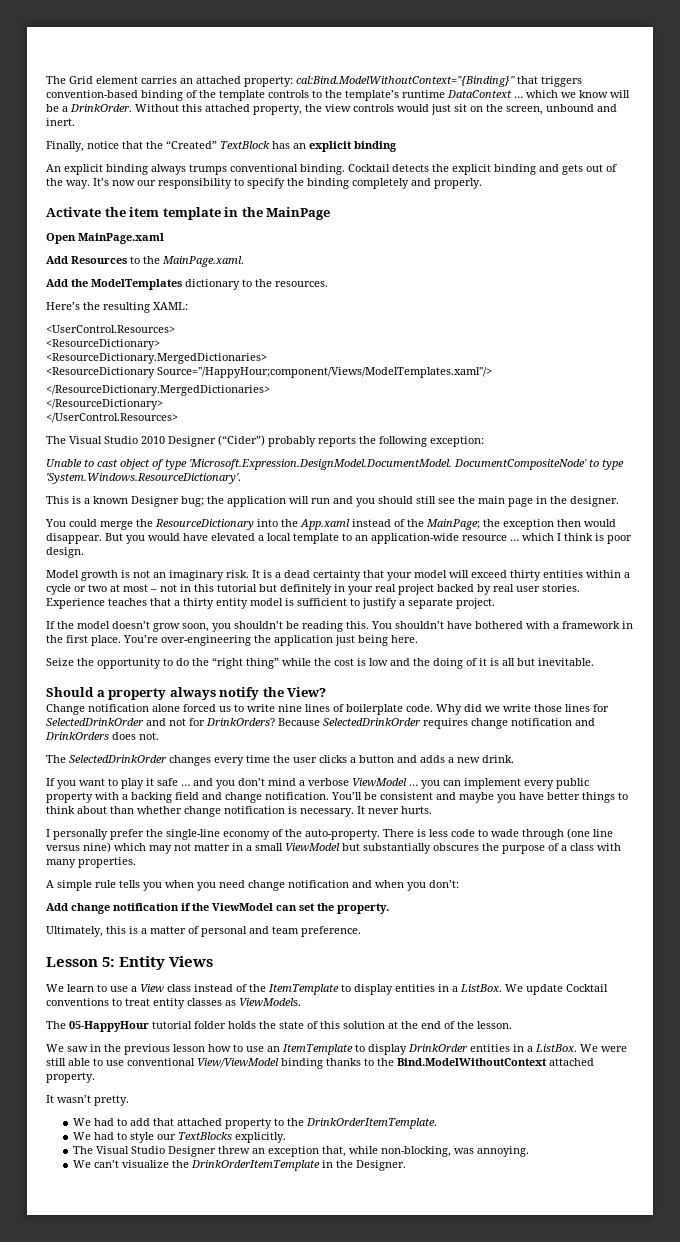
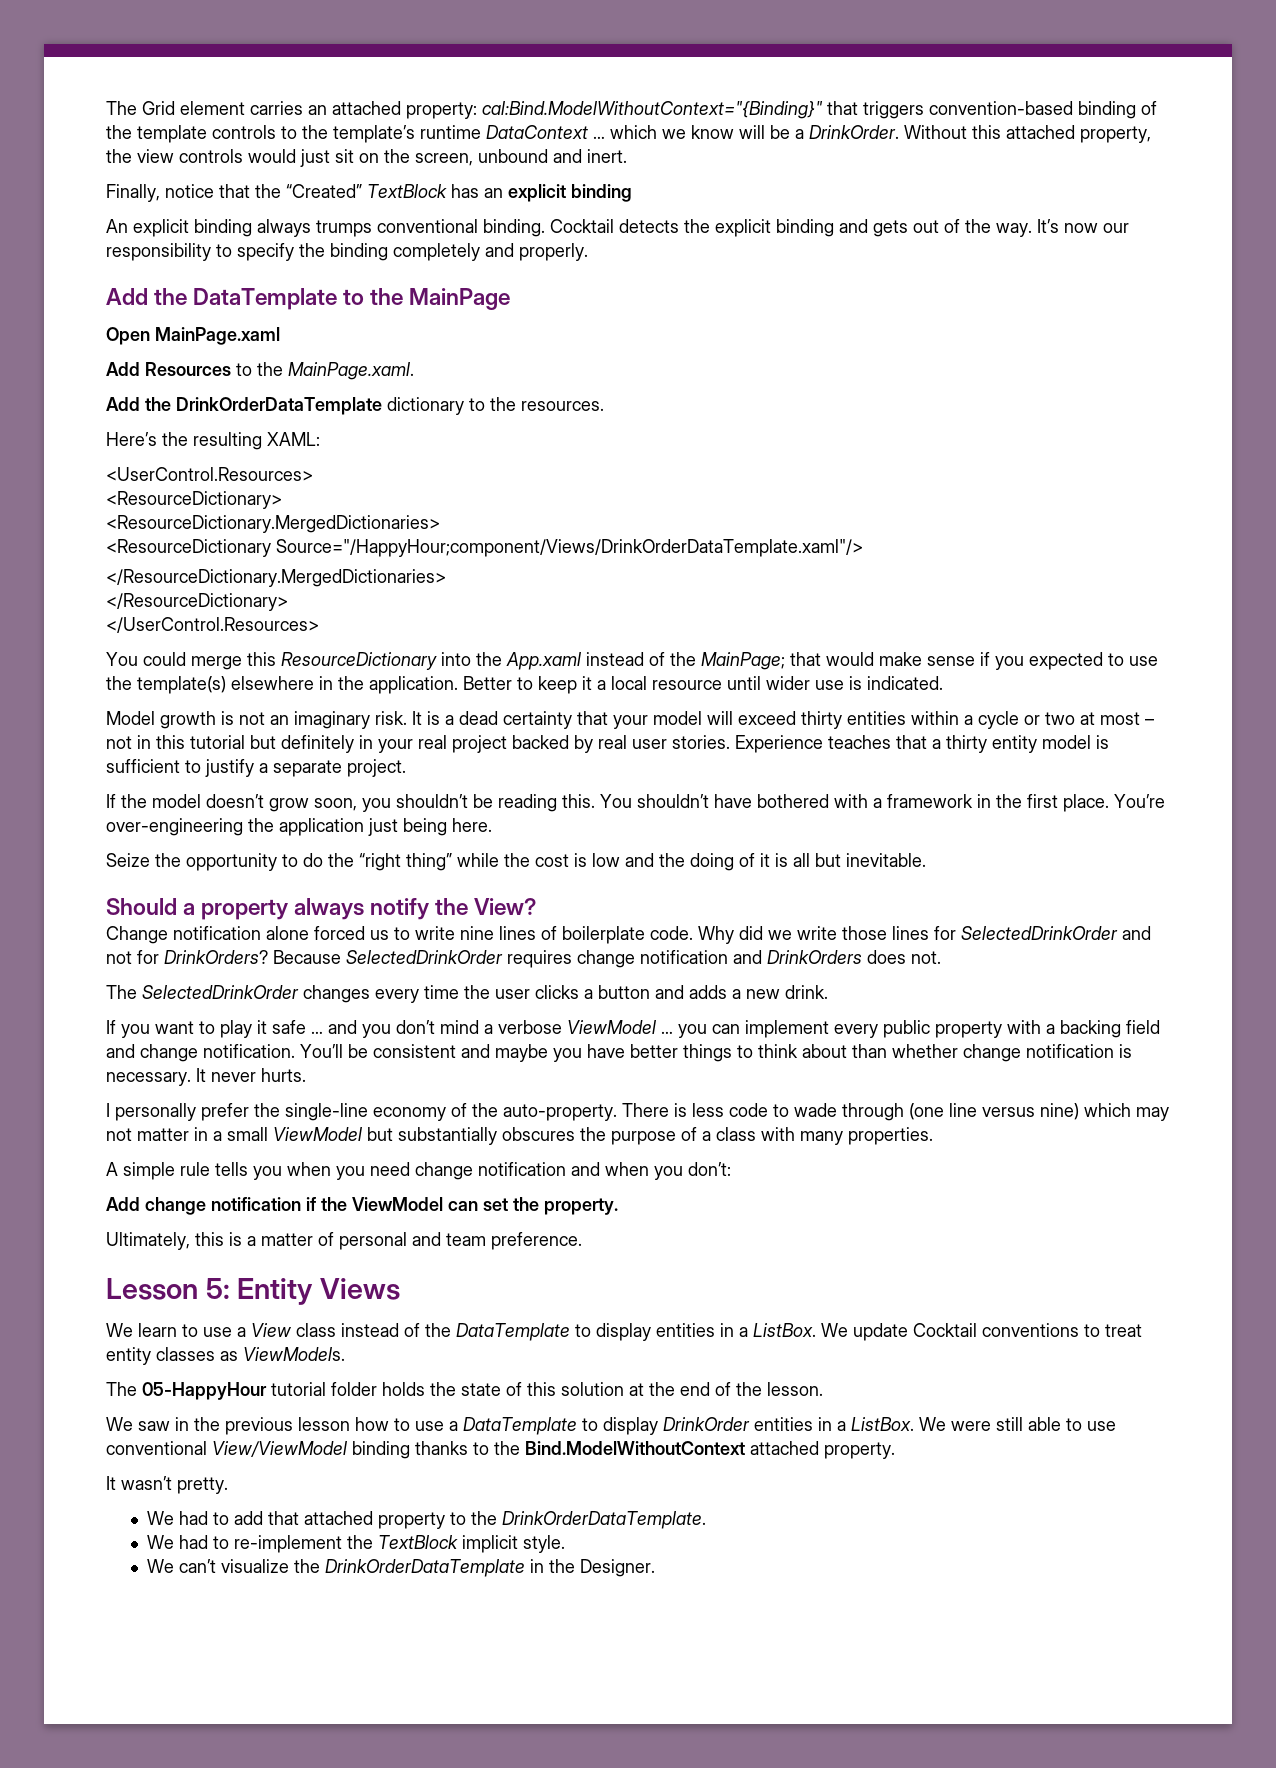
- Activate the item template in the MainPage
+ Add the DataTemplate to the MainPage
- Add the ModelTemplates dictionary to the resources.
+ Add the DrinkOrderDataTemplate dictionary to the resources.
- <ResourceDictionary Source="/HappyHour;component/Views/ModelTemplates.xaml"/>
+ <ResourceDictionary Source="/HappyHour;component/Views/DrinkOrderDataTemplate.xaml"/>
- The Visual Studio 2010 Designer (“Cider”) probably reports the following exception:
- Unable to cast object of type 'Microsoft.Expression.DesignModel.DocumentModel. DocumentCompositeNode' to type 'System.Windows.ResourceDictionary'.
- This is a known Designer bug; the application will run and you should still see the main page in the designer.
- You could merge the ResourceDictionary into the App.xaml instead of the MainPage; the exception then would disappear. But you would have elevated a local template to an application-wide resource … which I think is poor design.
+ You could merge this ResourceDictionary into the App.xaml instead of the MainPage; that would make sense if you expected to use the template(s) elsewhere in the application. Better to keep it a local resource until wider use is indicated.
- We learn to use a View class instead of the ItemTemplate to display entities in a ListBox.
+ We learn to use a View class instead of the DataTemplate to display entities in a ListBox.
- We saw in the previous lesson how to use an ItemTemplate to display DrinkOrder entities in a ListBox.
+ We saw in the previous lesson how to use a DataTemplate to display DrinkOrder entities in a ListBox.
- We had to add that attached property to the DrinkOrderItemTemplate.
- We had to style our TextBlocks explicitly.
- The Visual Studio Designer threw an exception that, while non-blocking, was annoying.
+ We had to add that attached property to the DrinkOrderDataTemplate.
+ We had to re-implement the TextBlock implicit style.
- We can’t visualize the DrinkOrderItemTemplate in the Designer.
+ We can’t visualize the DrinkOrderDataTemplate in the Designer.

